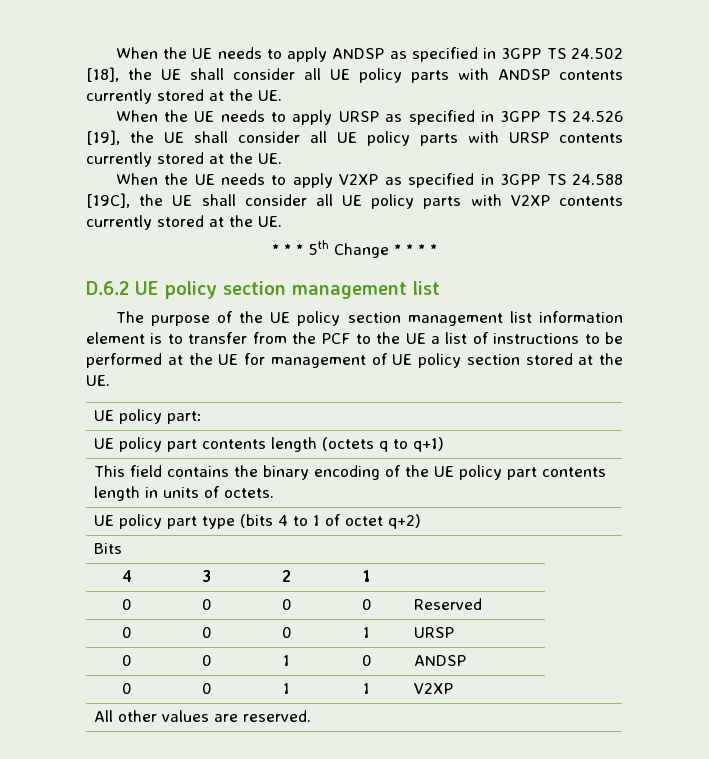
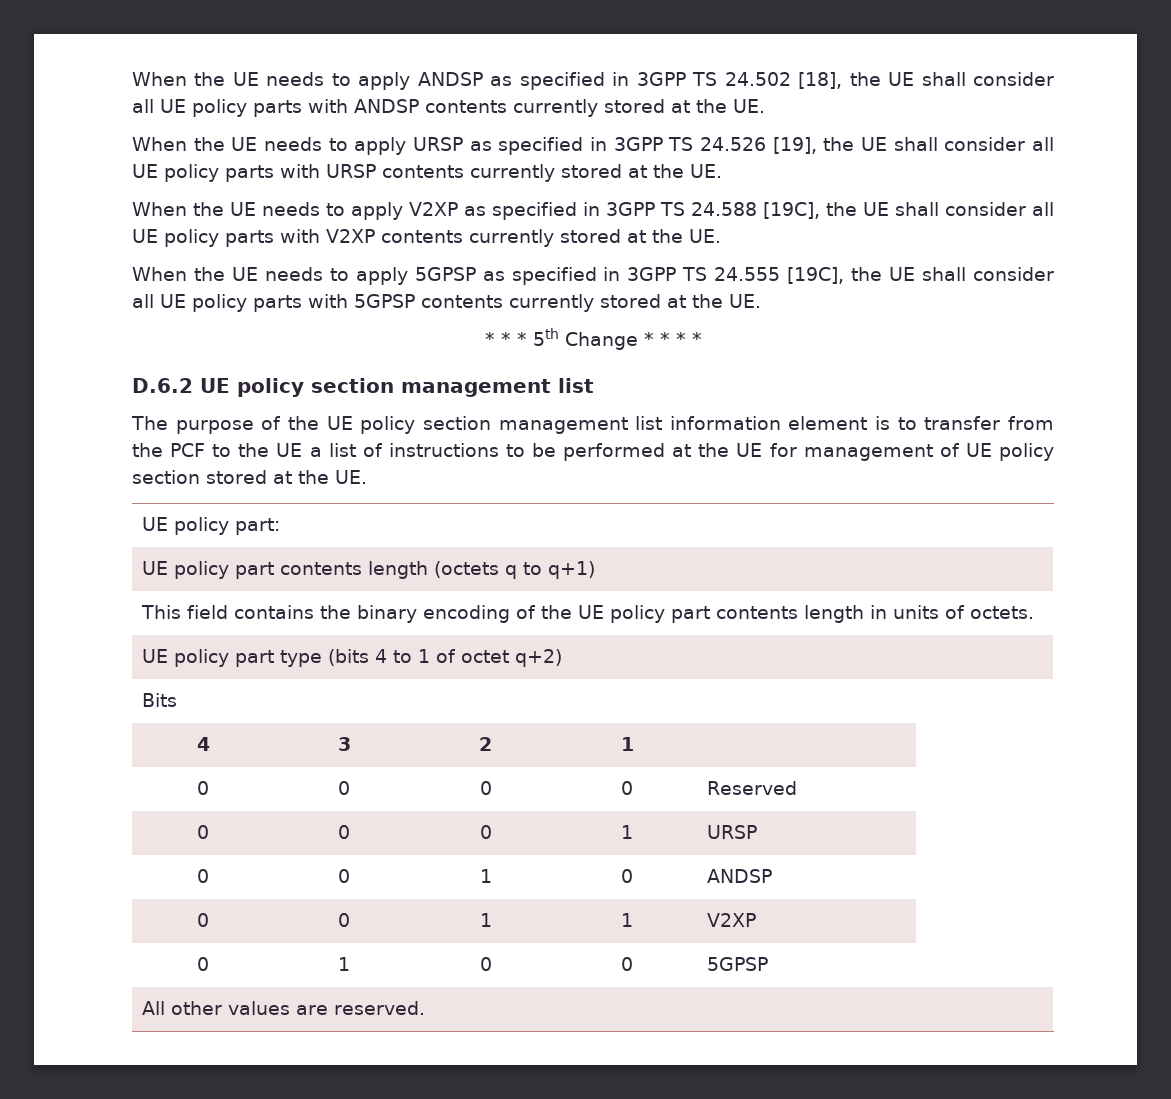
+ When the UE needs to apply 5GPSP as specified in 3GPP TS 24.555 [19C], the UE shall consider all UE policy parts with 5GPSP contents currently stored at the UE.
+ 0 | 1 | 0 | 0 | 5GPSP

